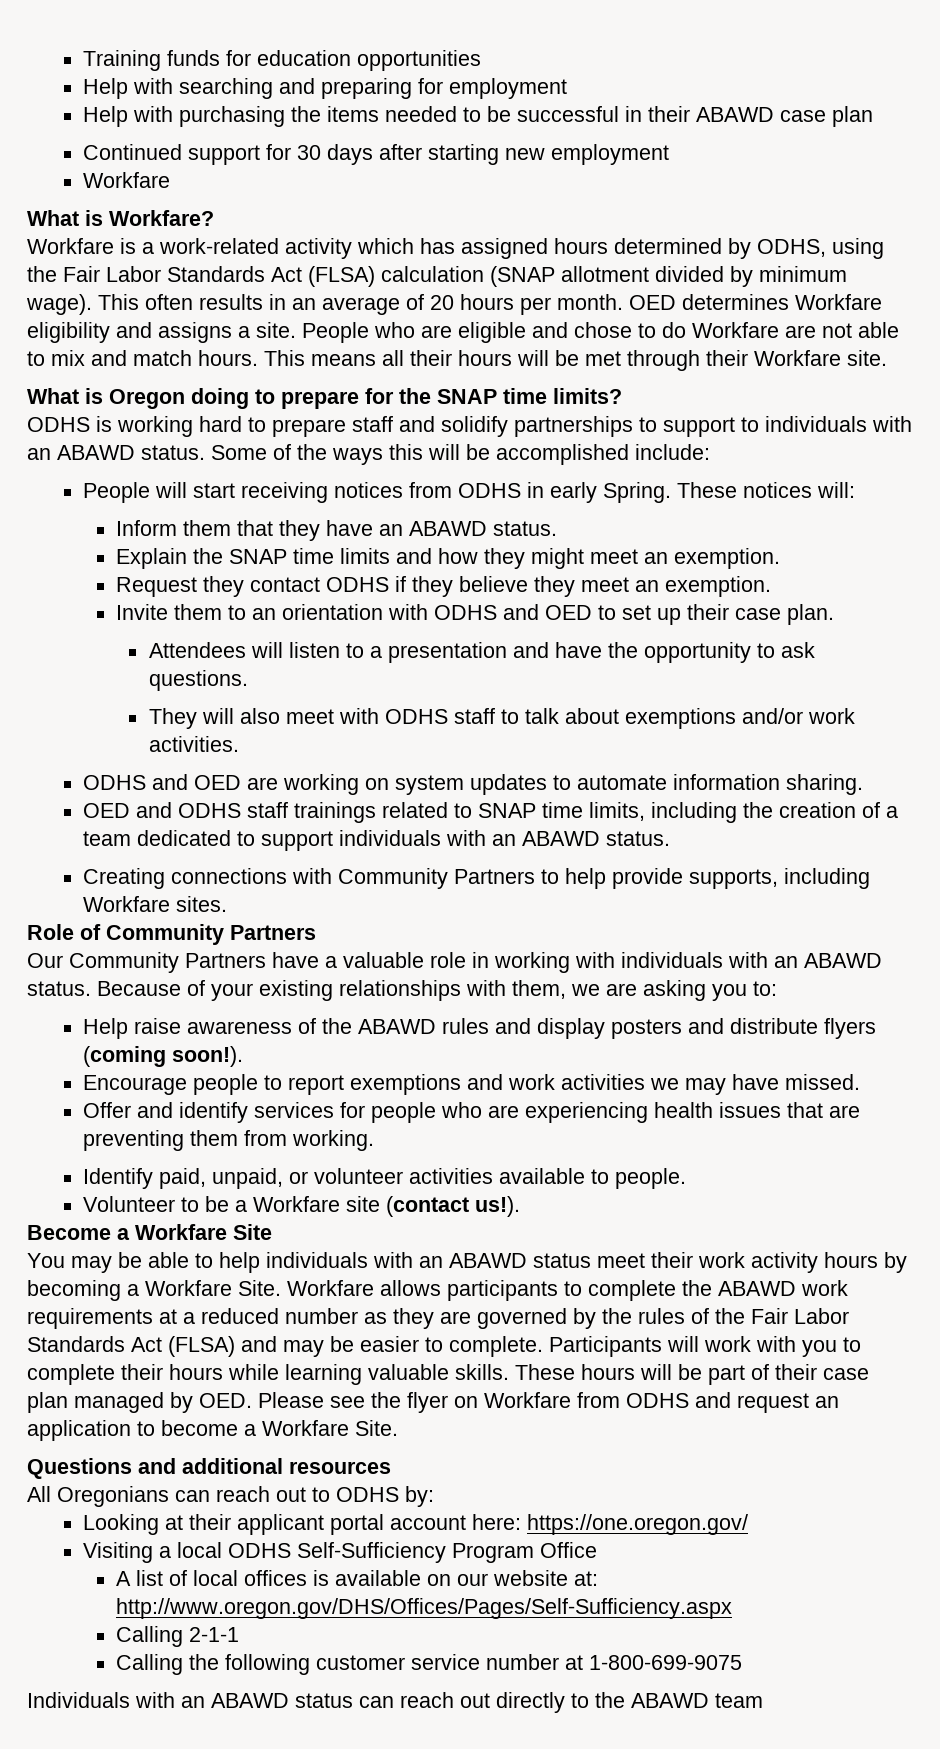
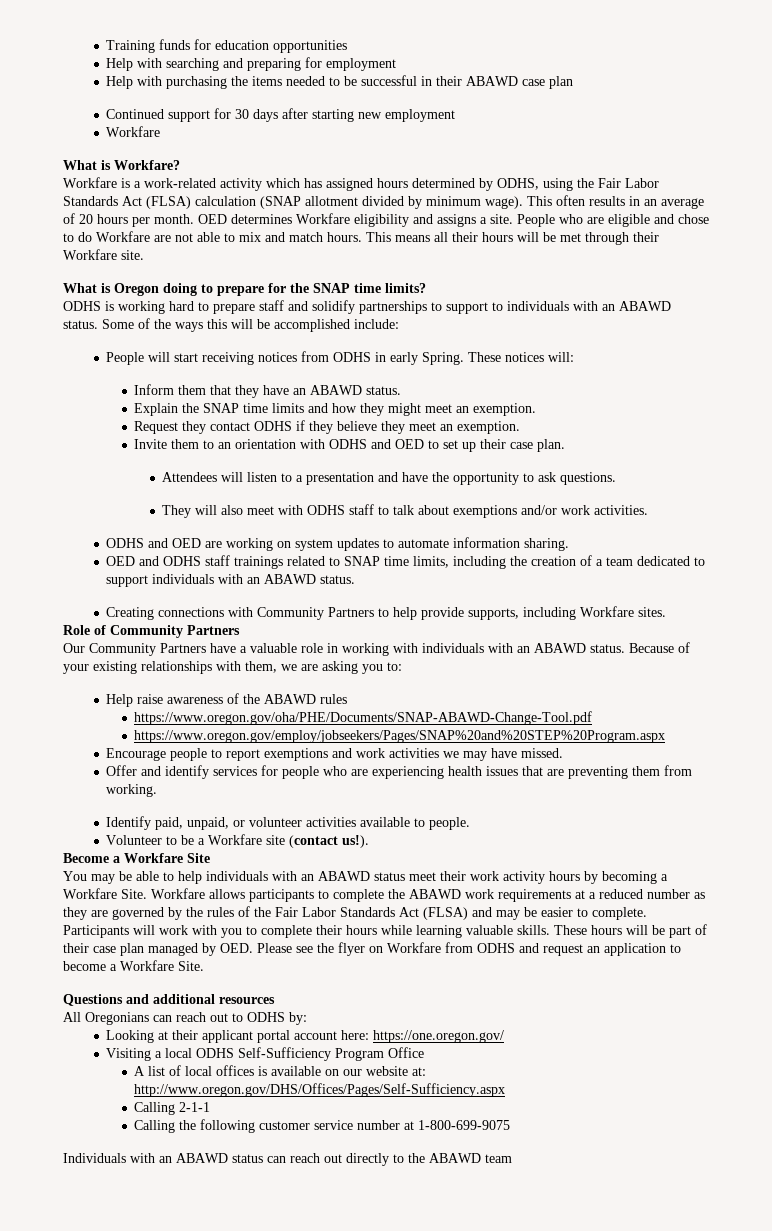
- Help raise awareness of the ABAWD rules and display posters and distribute flyers (coming soon!).
+ Help raise awareness of the ABAWD rules
+ https://www.oregon.gov/oha/PHE/Documents/SNAP-ABAWD-Change-Tool.pdf
+ https://www.oregon.gov/employ/jobseekers/Pages/SNAP%20and%20STEP%20Program.aspx

